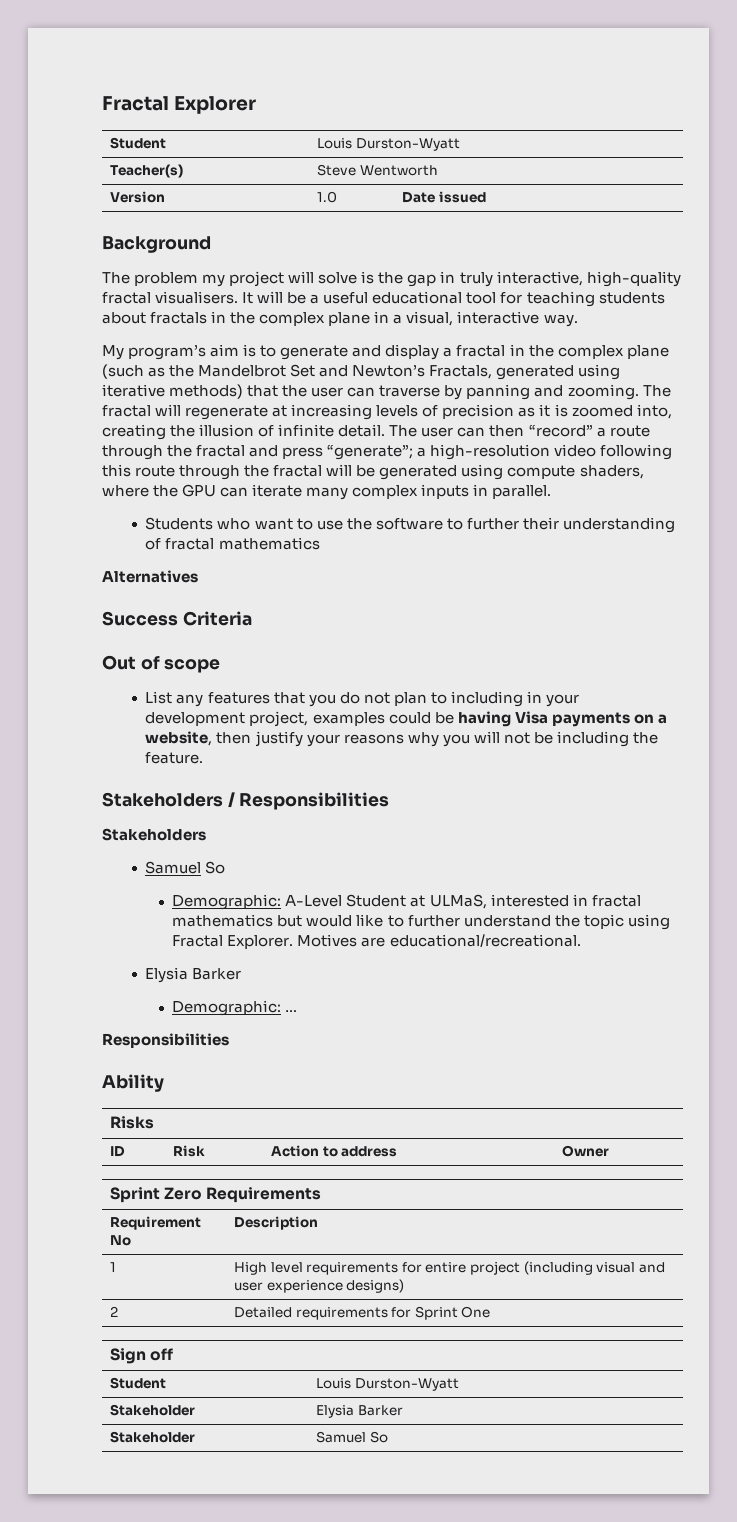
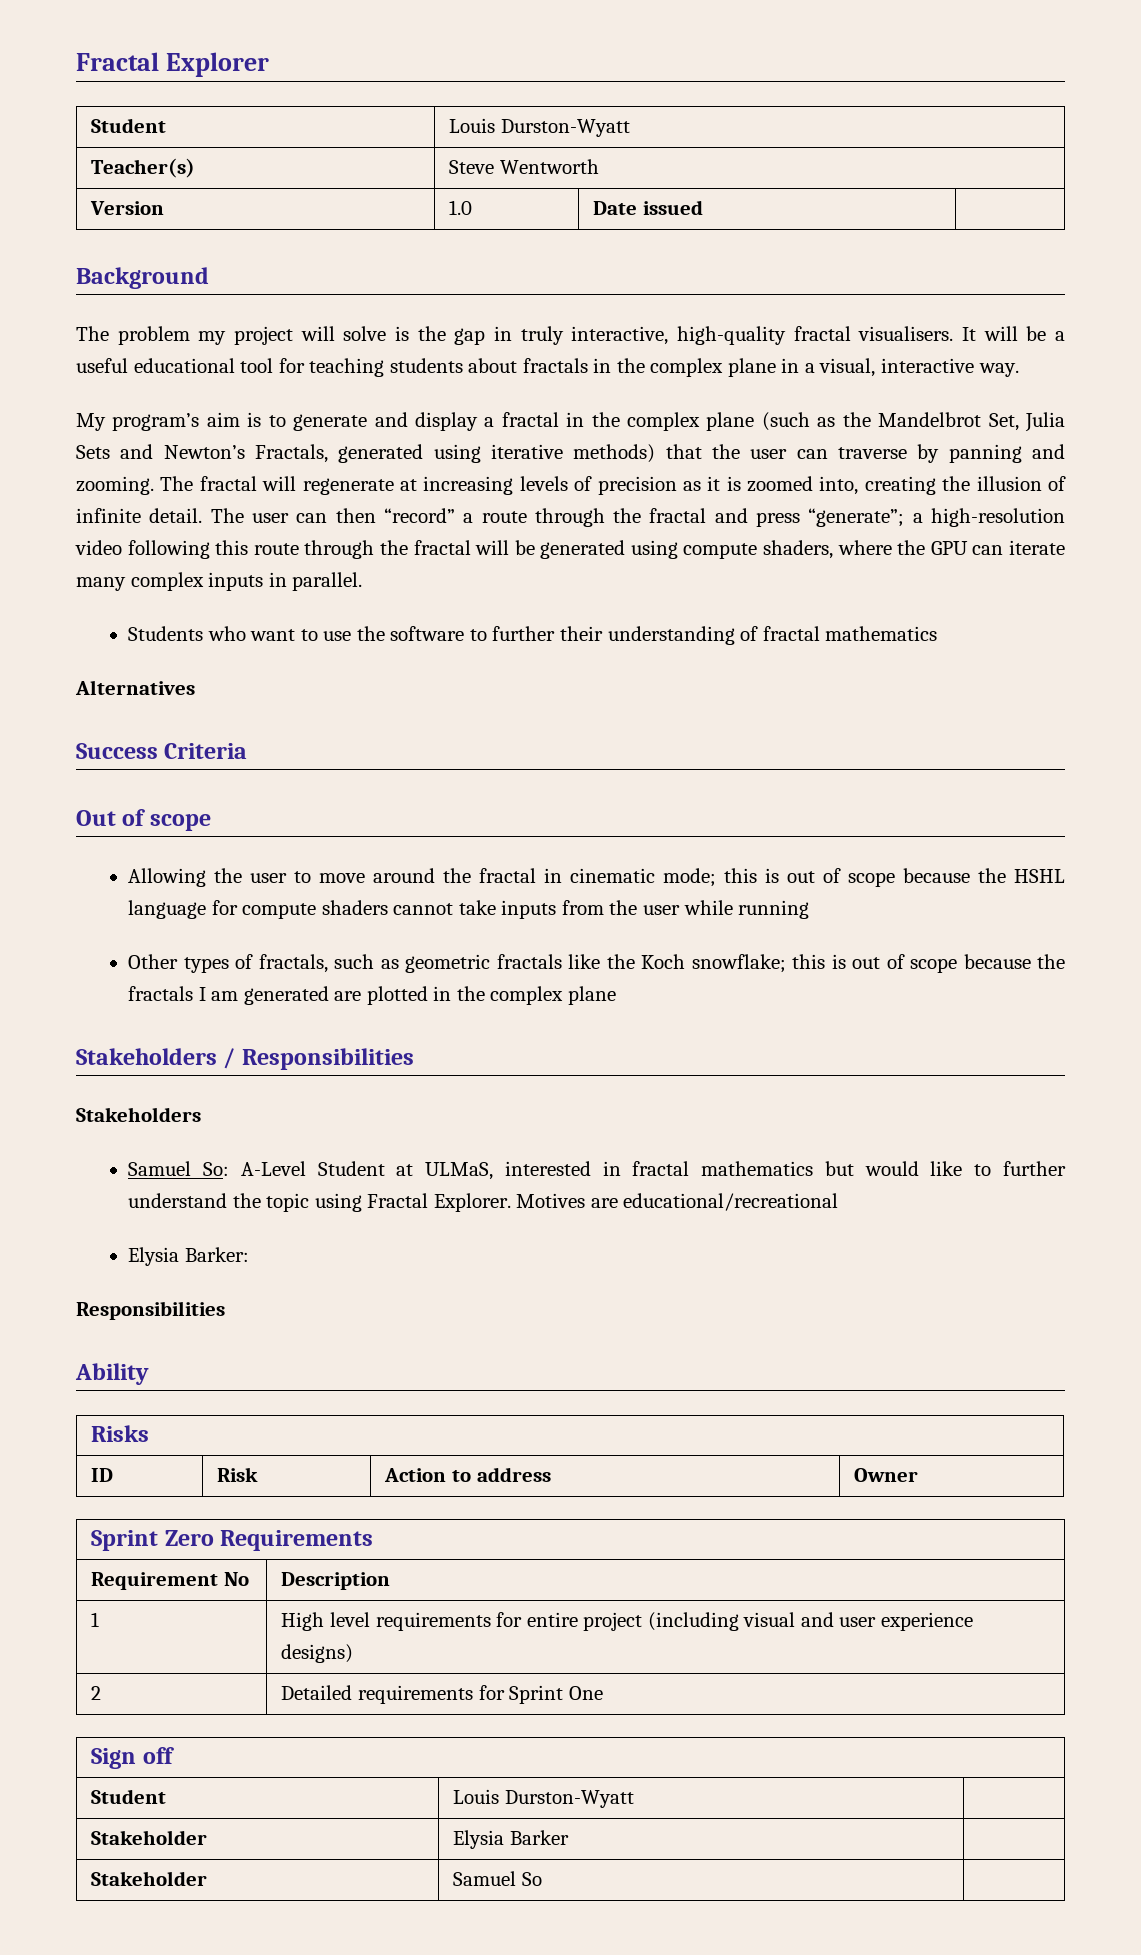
- My program’s aim is to generate and display a fractal in the complex plane (such as the Mandelbrot Set and Newton’s Fractals, generated using iterative methods) that the user can traverse by panning and zooming.
+ My program’s aim is to generate and display a fractal in the complex plane (such as the Mandelbrot Set, Julia Sets and Newton’s Fractals, generated using iterative methods) that the user can traverse by panning and zooming.
- List any features that you do not plan to including in your development project, examples could be having Visa payments on a website, then justify your reasons why you will not be including the feature.
+ Allowing the user to move around the fractal in cinematic mode; this is out of scope because the HSHL language for compute shaders cannot take inputs from the user while running
+ Other types of fractals, such as geometric fractals like the Koch snowflake; this is out of scope because the fractals I am generated are plotted in the complex plane
  Stakeholders / Responsibilities
  Stakeholders
- Samuel So
- Demographic: A-Level Student at ULMaS, interested in fractal mathematics but would like to further understand the topic using Fractal Explorer.
+ Samuel So: A-Level Student at ULMaS, interested in fractal mathematics but would like to further understand the topic using Fractal Explorer.
- Motives are educational/recreational.
- Elysia Barker
- Demographic: …
+ Motives are educational/recreational
+ Elysia Barker:

